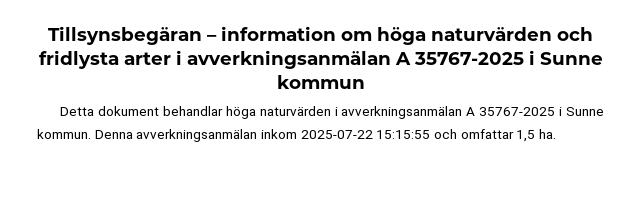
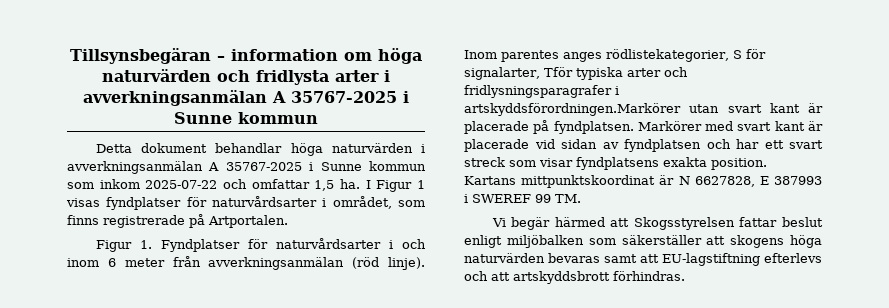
- Detta dokument behandlar höga naturvärden i avverkningsanmälan A 35767-2025 i Sunne kommun. Denna avverkningsanmälan inkom 2025-07-22 15:15:55 och omfattar 1,5 ha.
+ Detta dokument behandlar höga naturvärden i avverkningsanmälan A 35767-2025 i Sunne kommun som inkom 2025-07-22 och omfattar 1,5 ha.
+ I Figur 1 visas fyndplatser för naturvårdsarter i området, som finns registrerade på Artportalen.
+ Figur 1. Fyndplatser för naturvårdsarter i och inom 6 meter från avverkningsanmälan (röd linje). Inom parentes anges rödlistekategorier, S för signalarter, Tför typiska arter och fridlysningsparagrafer i artskyddsförordningen.Markörer utan svart kant är placerade på fyndplatsen. Markörer med svart kant är placerade vid sidan av fyndplatsen och har ett svart streck som visar fyndplatsens exakta position. Kartans mittpunktskoordinat är N 6627828, E 387993 i SWEREF 99 TM.
+ Vi begär härmed att Skogsstyrelsen fattar beslut enligt miljöbalken som säkerställer att skogens höga naturvärden bevaras samt att EU-lagstiftning efterlevs och att artskyddsbrott förhindras.

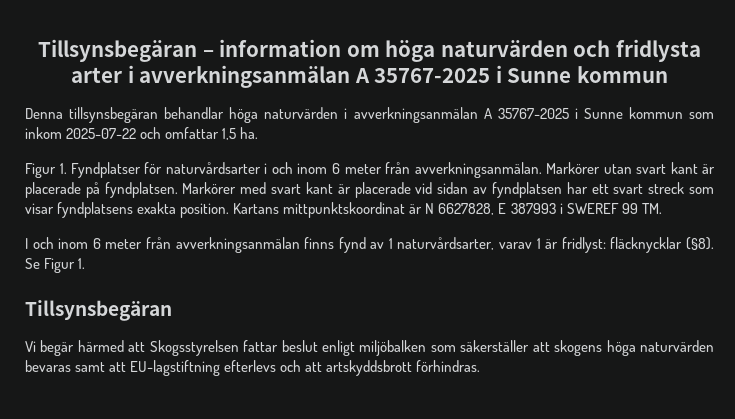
- Detta dokument behandlar höga naturvärden i avverkningsanmälan A 35767-2025 i Sunne kommun som inkom 2025-07-22 och omfattar 1,5 ha. I Figur 1 visas fyndplatser för naturvårdsarter i området, som finns registrerade på Artportalen.
+ Denna tillsynsbegäran behandlar höga naturvärden i avverkningsanmälan A 35767-2025 i Sunne kommun som inkom 2025-07-22 och omfattar 1,5 ha.
- Figur 1. Fyndplatser för naturvårdsarter i och inom 6 meter från avverkningsanmälan (röd linje). Inom parentes anges rödlistekategorier, S för signalarter, Tför typiska arter och fridlysningsparagrafer i artskyddsförordningen.Markörer utan svart kant är placerade på fyndplatsen.
+ Figur 1. Fyndplatser för naturvårdsarter i och inom 6 meter från avverkningsanmälan. Markörer utan svart kant är placerade på fyndplatsen.
- Markörer med svart kant är placerade vid sidan av fyndplatsen och har ett svart streck som visar fyndplatsens exakta position.
+ Markörer med svart kant är placerade vid sidan av fyndplatsen har ett svart streck som visar fyndplatsens exakta position.
+ I och inom 6 meter från avverkningsanmälan finns fynd av 1 naturvårdsarter, varav 1 är fridlyst: fläcknycklar (§8). Se Figur 1.
+ Tillsynsbegäran

